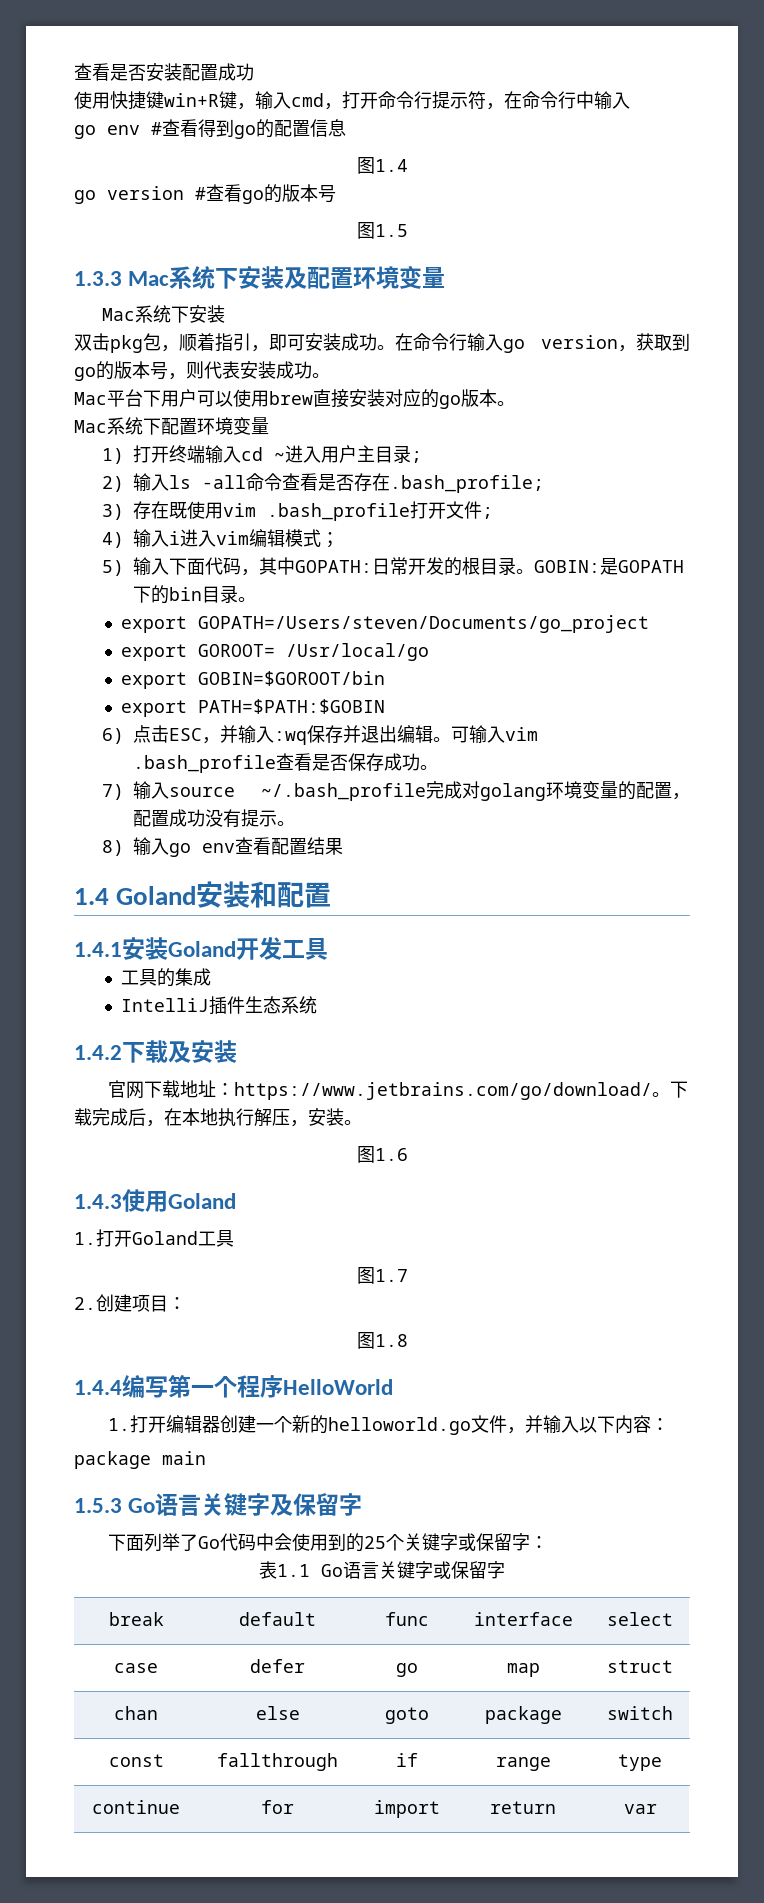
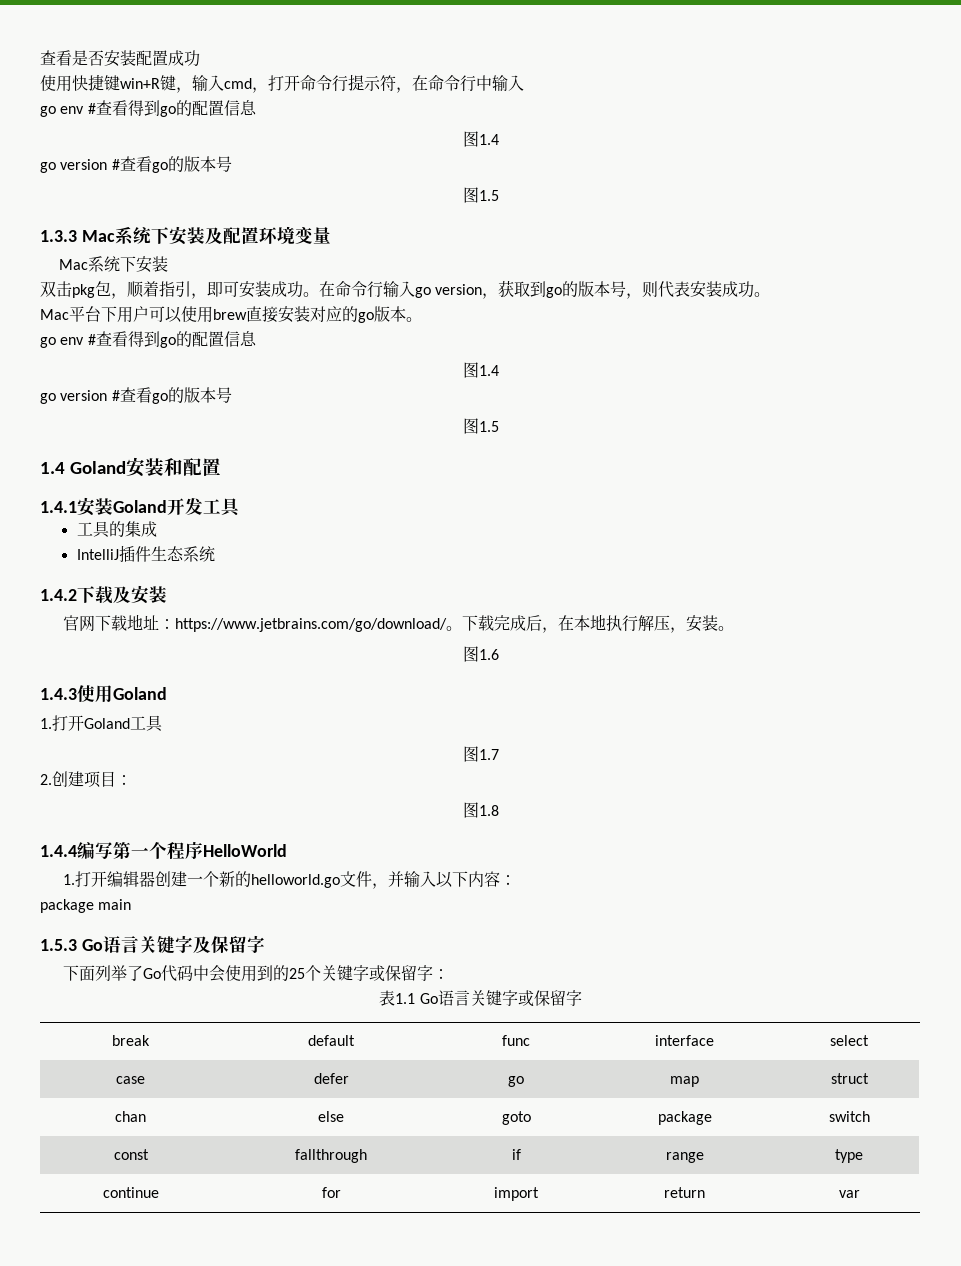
  Mac平台下用户可以使用brew直接安装对应的go版本。
- Mac系统下配置环境变量
- 1)打开终端输入cd ~进入用户主目录;
- 2)输入ls -all命令查看是否存在.bash_profile;
- 3)存在既使用vim .bash_profile打开文件;
- 4)输入i进入vim编辑模式；
- 5)输入下面代码，其中GOPATH:日常开发的根目录。GOBIN:是GOPATH下的bin目录。
- export GOPATH=/Users/steven/Documents/go_project
- export GOROOT= /Usr/local/go
- export GOBIN=$GOROOT/bin
- export PATH=$PATH:$GOBIN
- 6)点击ESC，并输入:wq保存并退出编辑。可输入vim .bash_profile查看是否保存成功。
- 7)输入source ~/.bash_profile完成对golang环境变量的配置，配置成功没有提示。
- 8)输入go env查看配置结果
+ go env #查看得到go的配置信息
+ 图1.4
+ go version #查看go的版本号
+ 图1.5

